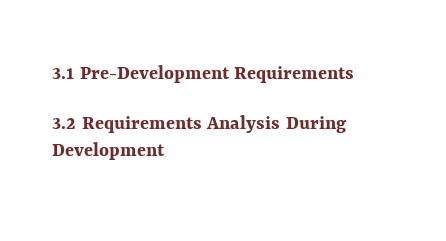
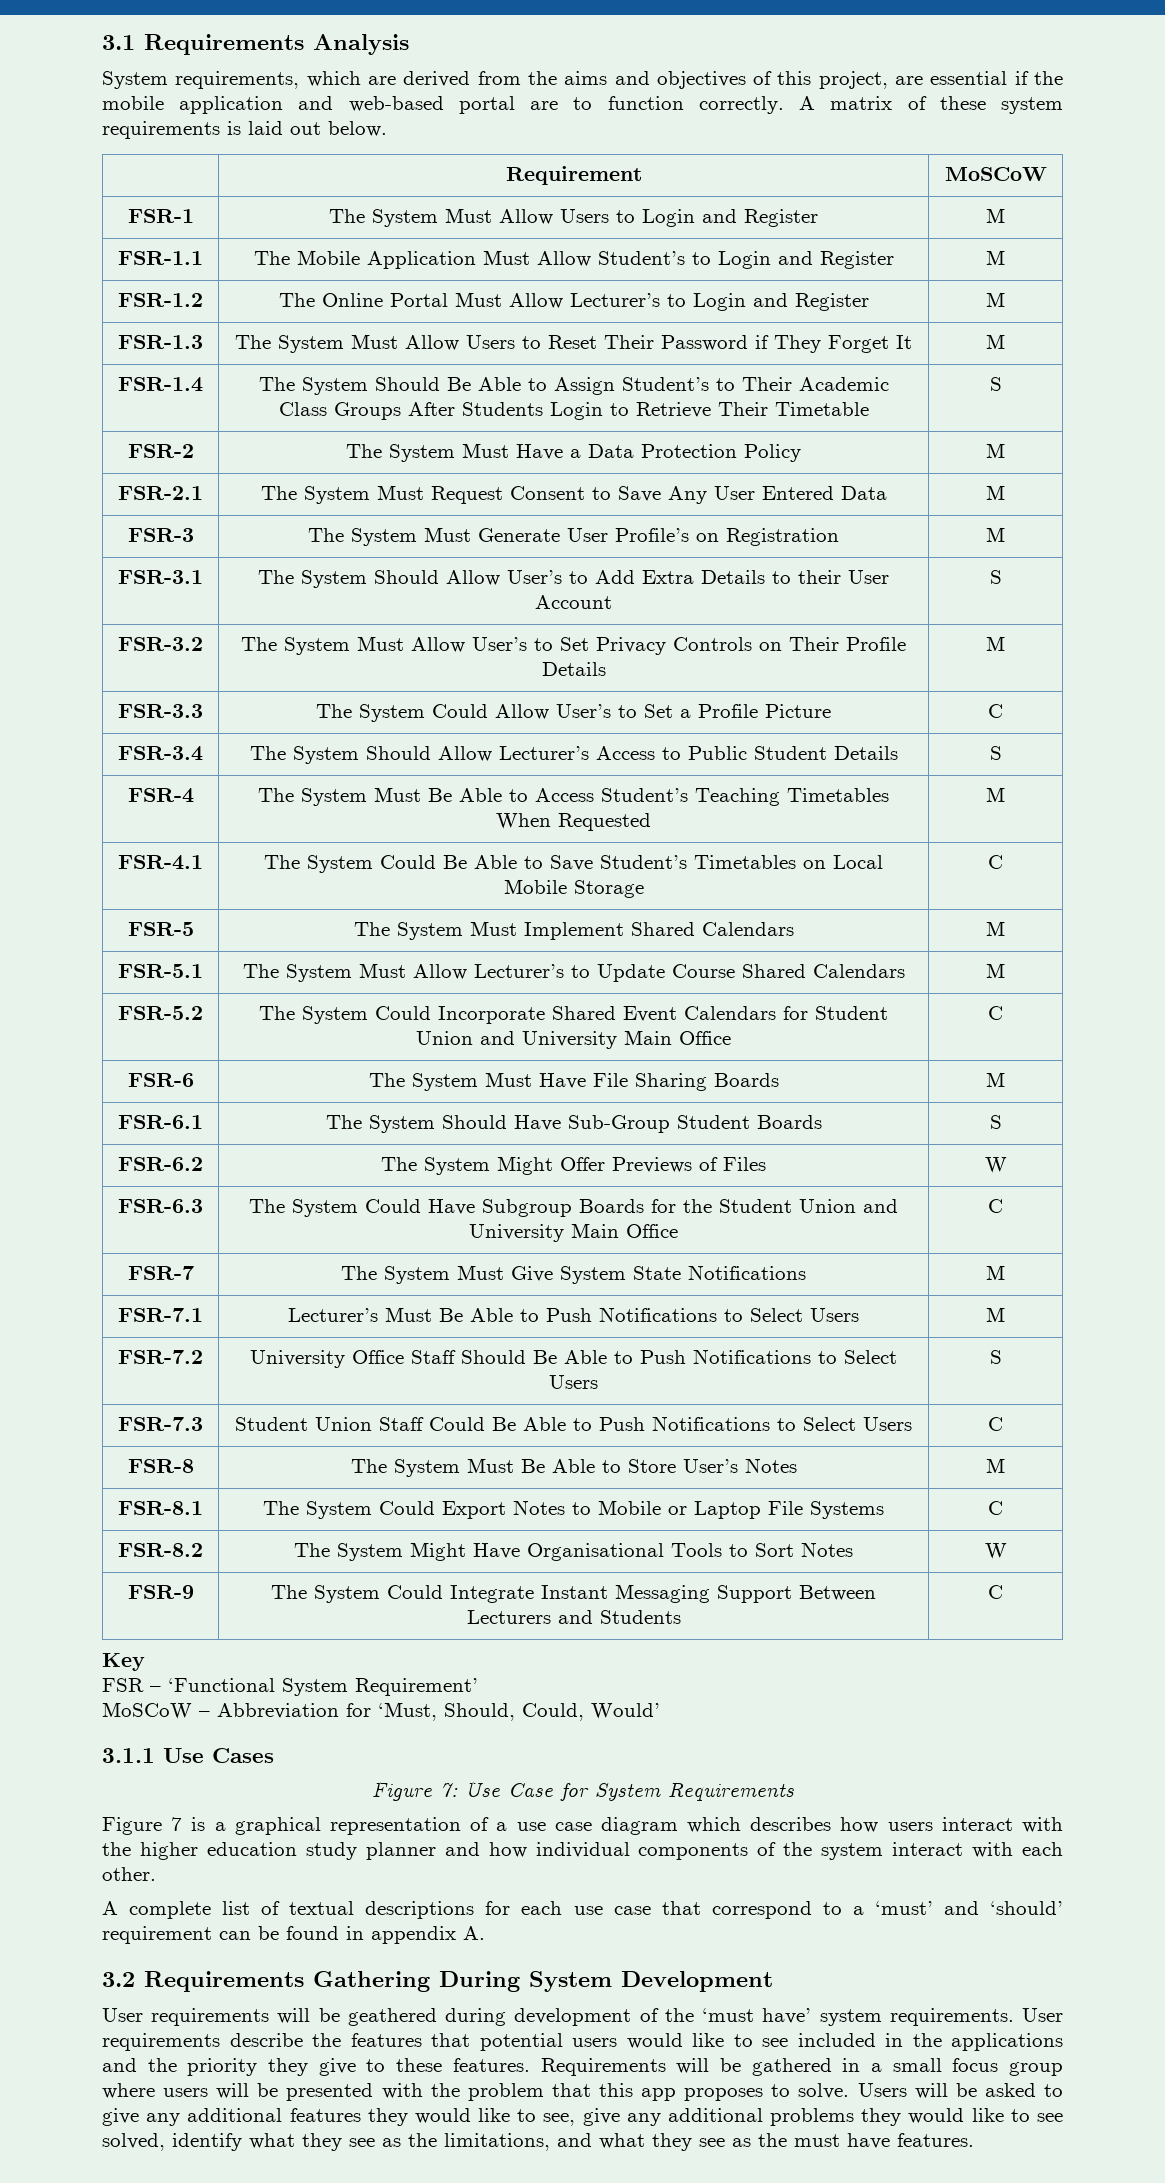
- 3.1 Pre-Development Requirements
- 3.2 Requirements Analysis During Development
+ 3.1 Requirements Analysis
+ System requirements, which are derived from the aims and objectives of this project, are essential if the mobile application and web-based portal are to function correctly. A matrix of these system requirements is laid out below.
+ | Requirement | MoSCoW
+ FSR-1 | The System Must Allow Users to Login and Register | M
+ FSR-1.1 | The Mobile Application Must Allow Student’s to Login and Register | M
+ FSR-1.2 | The Online Portal Must Allow Lecturer’s to Login and Register | M
+ FSR-1.3 | The System Must Allow Users to Reset Their Password if They Forget It | M
+ FSR-1.4 | The System Should Be Able to Assign Student’s to Their Academic Class Groups After Students Login to Retrieve Their Timetable | S
+ FSR-2 | The System Must Have a Data Protection Policy | M
+ FSR-2.1 | The System Must Request Consent to Save Any User Entered Data | M
+ FSR-3 | The System Must Generate User Profile’s on Registration | M
+ FSR-3.1 | The System Should Allow User’s to Add Extra Details to their User Account | S
+ FSR-3.2 | The System Must Allow User’s to Set Privacy Controls on Their Profile Details | M
+ FSR-3.3 | The System Could Allow User’s to Set a Profile Picture | C
+ FSR-3.4 | The System Should Allow Lecturer’s Access to Public Student Details | S
+ FSR-4 | The System Must Be Able to Access Student’s Teaching Timetables When Requested | M
+ FSR-4.1 | The System Could Be Able to Save Student’s Timetables on Local Mobile Storage | C
+ FSR-5 | The System Must Implement Shared Calendars | M
+ FSR-5.1 | The System Must Allow Lecturer’s to Update Course Shared Calendars | M
+ FSR-5.2 | The System Could Incorporate Shared Event Calendars for Student Union and University Main Office | C
+ FSR-6 | The System Must Have File Sharing Boards | M
+ FSR-6.1 | The System Should Have Sub-Group Student Boards | S
+ FSR-6.2 | The System Might Offer Previews of Files | W
+ FSR-6.3 | The System Could Have Subgroup Boards for the Student Union and University Main Office | C
+ FSR-7 | The System Must Give System State Notifications | M
+ FSR-7.1 | Lecturer’s Must Be Able to Push Notifications to Select Users | M
+ FSR-7.2 | University Office Staff Should Be Able to Push Notifications to Select Users | S
+ FSR-7.3 | Student Union Staff Could Be Able to Push Notifications to Select Users | C
+ FSR-8 | The System Must Be Able to Store User’s Notes | M
+ FSR-8.1 | The System Could Export Notes to Mobile or Laptop File Systems | C
+ FSR-8.2 | The System Might Have Organisational Tools to Sort Notes | W
+ FSR-9 | The System Could Integrate Instant Messaging Support Between Lecturers and Students | C
+ Key
+ FSR – ‘Functional System Requirement’
+ MoSCoW – Abbreviation for ‘Must, Should, Could, Would’
+ 3.1.1 Use Cases
+ Figure 7: Use Case for System Requirements
+ Figure 7 is a graphical representation of a use case diagram which describes how users interact with the higher education study planner and how individual components of the system interact with each other.
+ A complete list of textual descriptions for each use case that correspond to a ‘must’ and ‘should’ requirement can be found in appendix A.
+ 3.2 Requirements Gathering During System Development
+ User requirements will be geathered during development of the ‘must have’ system requirements. User requirements describe the features that potential users would like to see included in the applications and the priority they give to these features. Requirements will be gathered in a small focus group where users will be presented with the problem that this app proposes to solve. Users will be asked to give any additional features they would like to see, give any additional problems they would like to see solved, identify what they see as the limitations, and what they see as the must have features.

